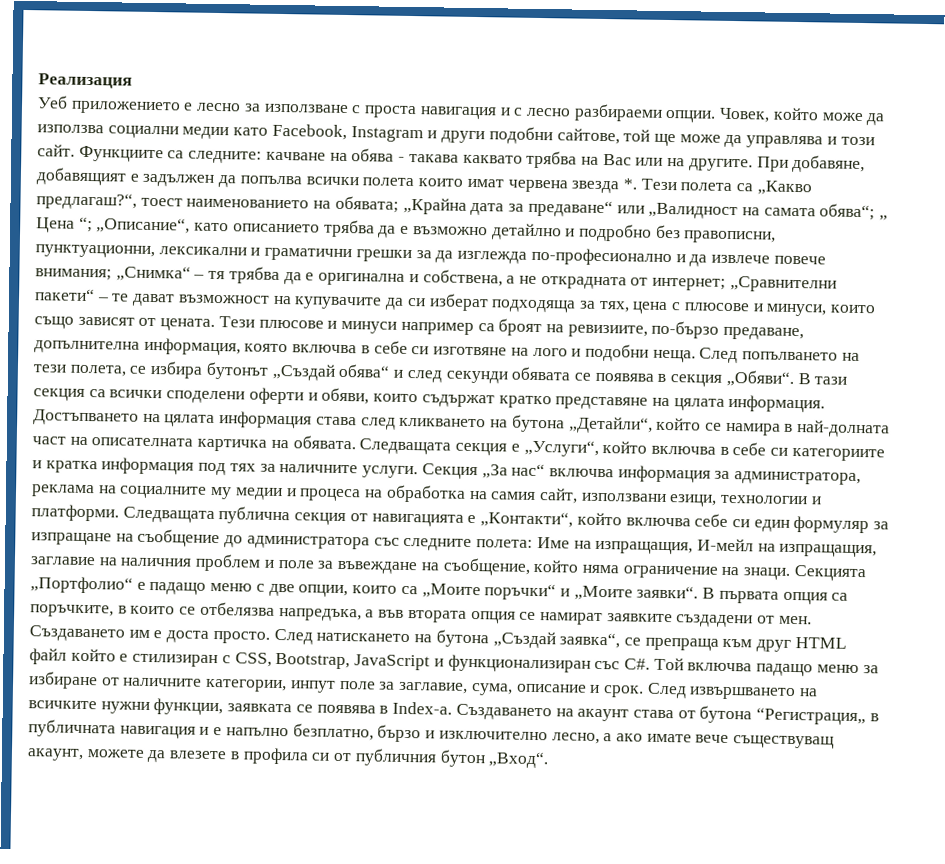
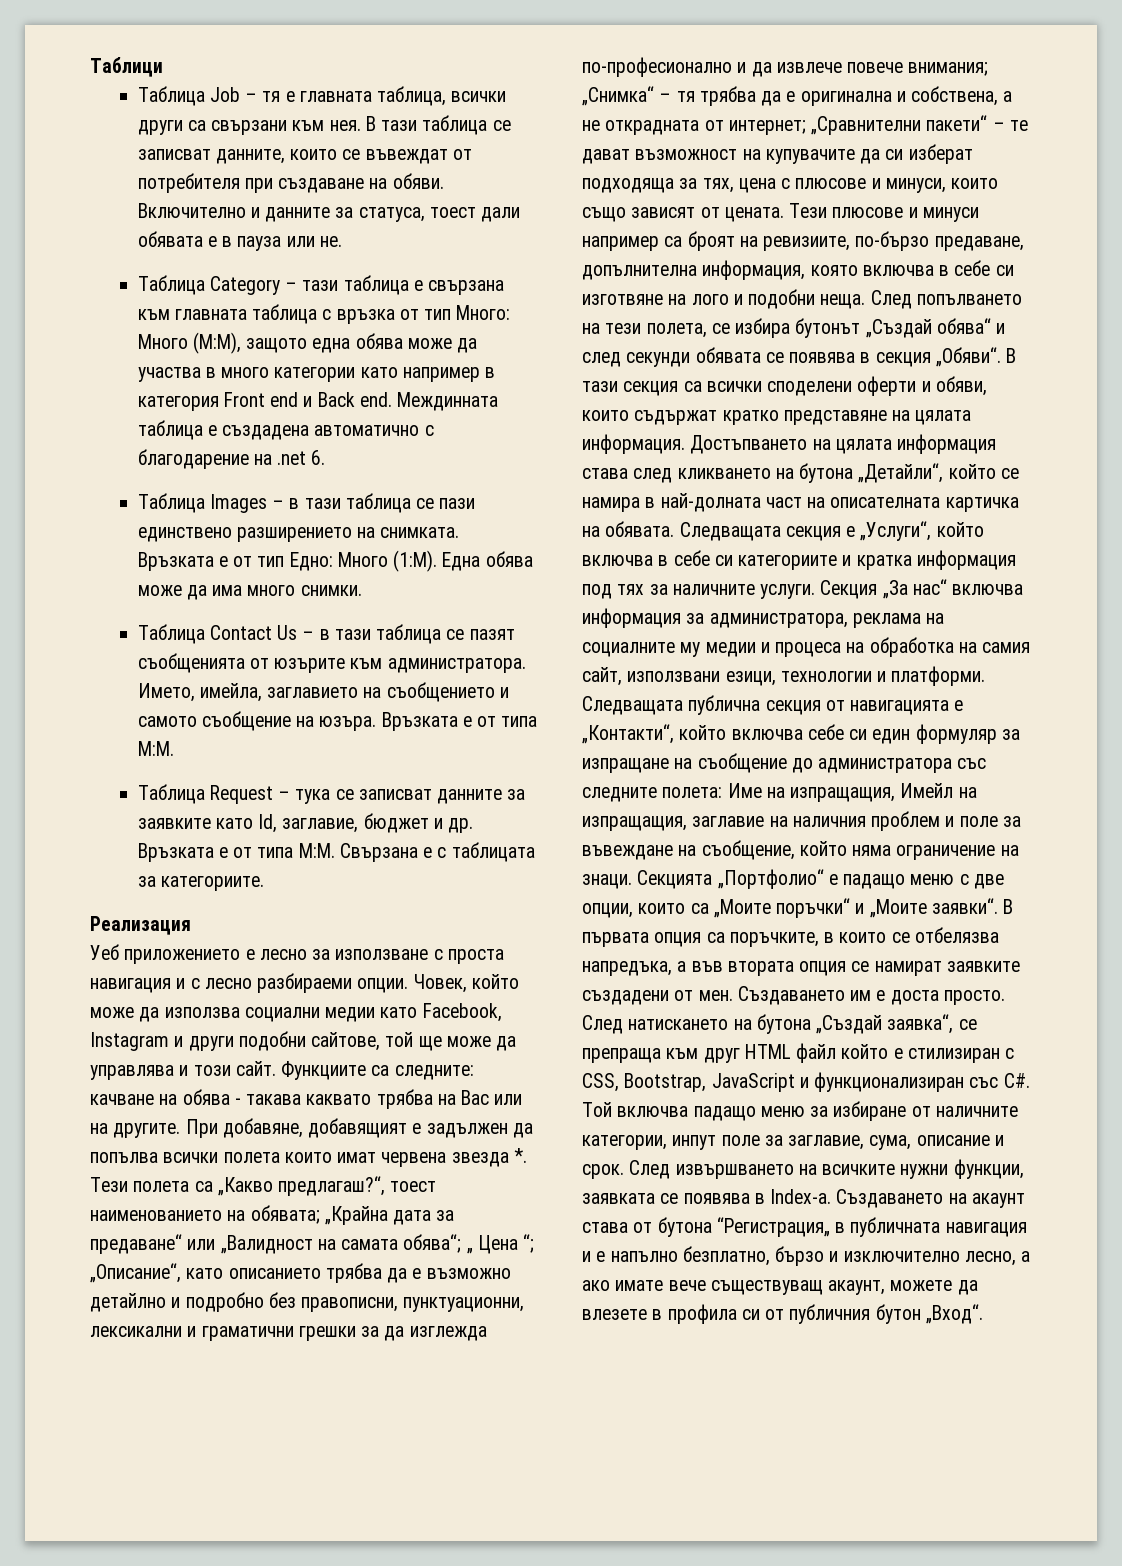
+ Таблици
+ Таблица Job – тя е главната таблица, всички други са свързани към нея. В тази таблица се записват данните, които се въвеждат от потребителя при създаване на обяви. Включително и данните за статуса, тоест дали обявата е в пауза или не.
+ Таблица Category – тази таблица е свързана към главната таблица с връзка от тип Много: Много (М:М), защото една обява може да участва в много категории като например в категория Front end и Back end. Междинната таблица е създадена автоматично с благодарение на .net 6.
+ Таблица Images – в тази таблица се пази единствено разширението на снимката. Връзката е от тип Едно: Много (1:М). Една обява може да има много снимки.
+ Таблица Contact Us – в тази таблица се пазят съобщенията от юзърите към администратора. Името, имейла, заглавието на съобщението и самото съобщение на юзъра. Връзката е от типа М:М.
+ Таблица Request – тука се записват данните за заявките като Id, заглавие, бюджет и др. Връзката е от типа М:М. Свързана е с таблицата за категориите.
- Следващата публична секция от навигацията е „Контакти“, който включва себе си един формуляр за изпращане на съобщение до администратора със следните полета: Име на изпращащия, И-мейл на изпращащия, заглавие на наличния проблем и поле за въвеждане на съобщение, който няма ограничение на знаци.
+ Следващата публична секция от навигацията е „Контакти“, който включва себе си един формуляр за изпращане на съобщение до администратора със следните полета: Име на изпращащия, Имейл на изпращащия, заглавие на наличния проблем и поле за въвеждане на съобщение, който няма ограничение на знаци.

